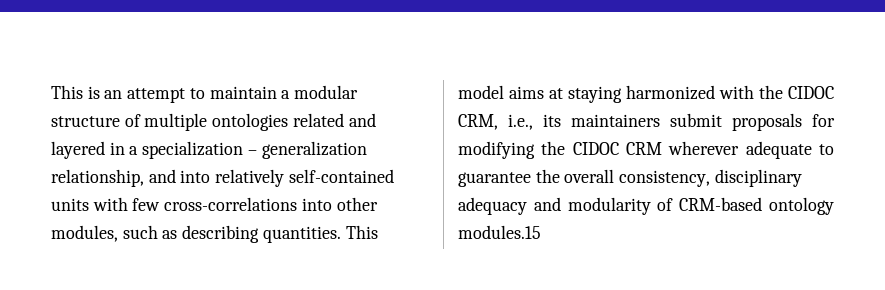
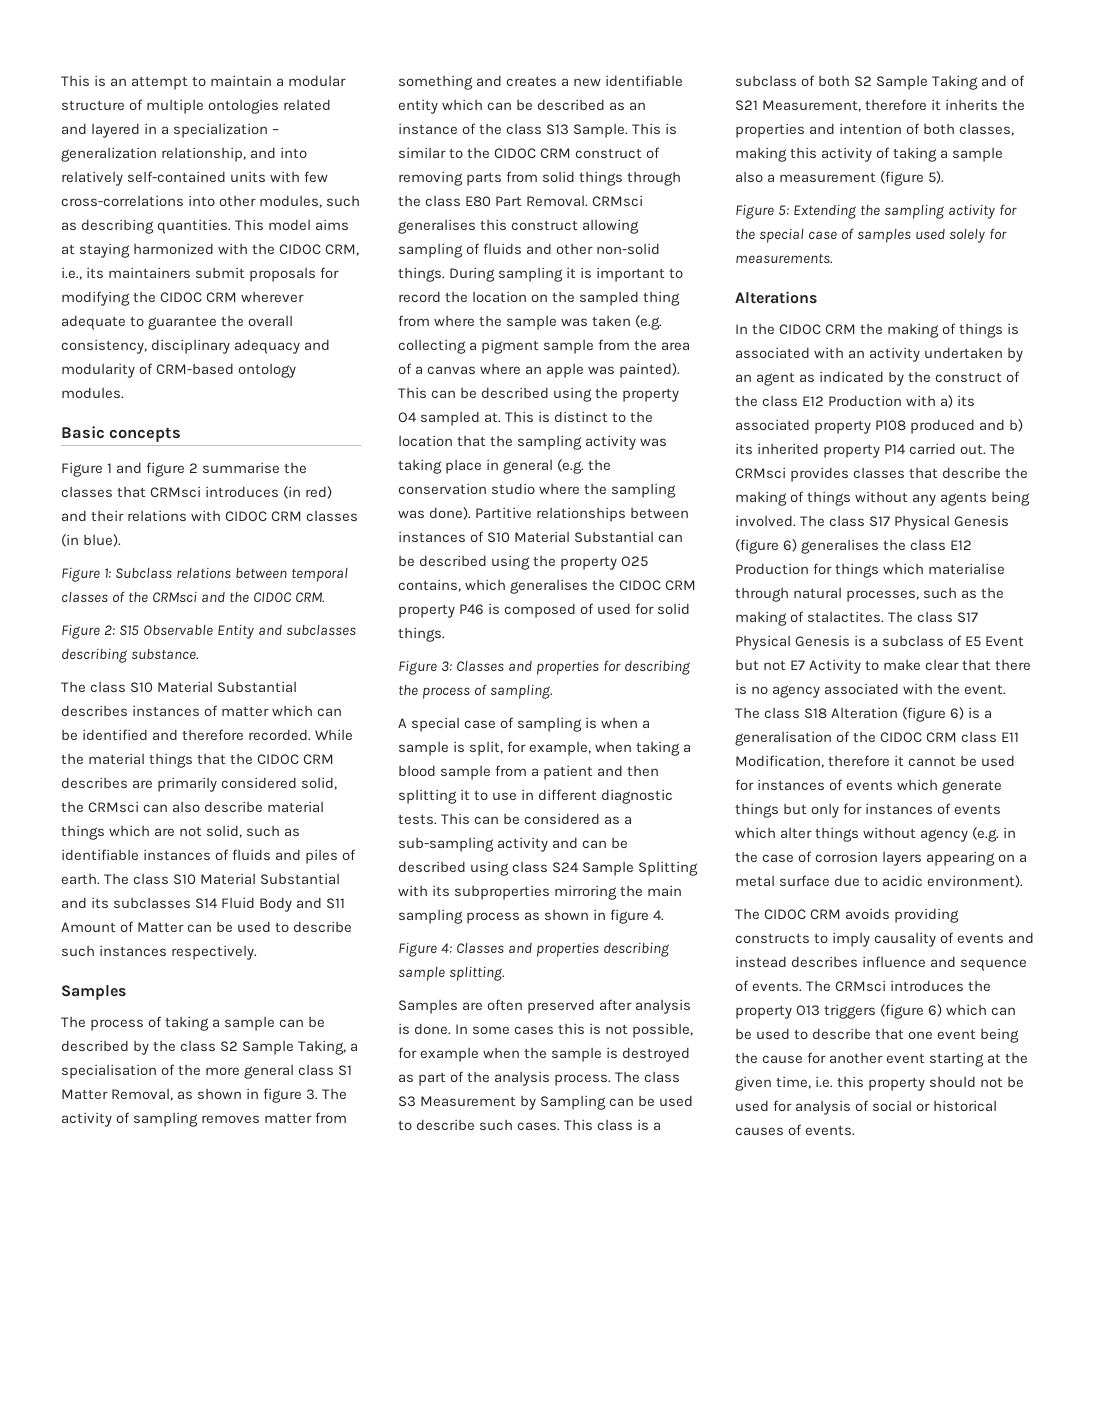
- This model aims at staying harmonized with the CIDOC CRM, i.e., its maintainers submit proposals for modifying the CIDOC CRM wherever adequate to guarantee the overall consistency, disciplinary adequacy and modularity of CRM-based ontology modules.15
+ This model aims at staying harmonized with the CIDOC CRM, i.e., its maintainers submit proposals for modifying the CIDOC CRM wherever adequate to guarantee the overall consistency, disciplinary adequacy and modularity of CRM-based ontology modules.
+ Basic concepts
+ Figure 1 and figure 2 summarise the classes that CRMsci introduces (in red) and their relations with CIDOC CRM classes (in blue).
+ Figure 1: Subclass relations between temporal classes of the CRMsci and the CIDOC CRM.
+ Figure 2: S15 Observable Entity and subclasses describing substance.
+ The class S10 Material Substantial describes instances of matter which can be identified and therefore recorded. While the material things that the CIDOC CRM describes are primarily considered solid, the CRMsci can also describe material things which are not solid, such as identifiable instances of fluids and piles of earth. The class S10 Material Substantial and its subclasses S14 Fluid Body and S11 Amount of Matter can be used to describe such instances respectively.
+ Samples
+ The process of taking a sample can be described by the class S2 Sample Taking, a specialisation of the more general class S1 Matter Removal, as shown in figure 3. The activity of sampling removes matter from something and creates a new identifiable entity which can be described as an instance of the class S13 Sample. This is similar to the CIDOC CRM construct of removing parts from solid things through the class E80 Part Removal. CRMsci generalises this construct allowing sampling of fluids and other non-solid things. During sampling it is important to record the location on the sampled thing from where the sample was taken (e.g. collecting a pigment sample from the area of a canvas where an apple was painted). This can be described using the property O4 sampled at. This is distinct to the location that the sampling activity was taking place in general (e.g. the conservation studio where the sampling was done). Partitive relationships between instances of S10 Material Substantial can be described using the property O25 contains, which generalises the CIDOC CRM property P46 is composed of used for solid things.
+ Figure 3: Classes and properties for describing the process of sampling.
+ A special case of sampling is when a sample is split, for example, when taking a blood sample from a patient and then splitting it to use in different diagnostic tests. This can be considered as a sub-sampling activity and can be described using class S24 Sample Splitting with its subproperties mirroring the main sampling process as shown in figure 4.
+ Figure 4: Classes and properties describing sample splitting.
+ Samples are often preserved after analysis is done. In some cases this is not possible, for example when the sample is destroyed as part of the analysis process. The class S3 Measurement by Sampling can be used to describe such cases. This class is a subclass of both S2 Sample Taking and of S21 Measurement, therefore it inherits the properties and intention of both classes, making this activity of taking a sample also a measurement (figure 5).
+ Figure 5: Extending the sampling activity for the special case of samples used solely for measurements.
+ Alterations
+ In the CIDOC CRM the making of things is associated with an activity undertaken by an agent as indicated by the construct of the class E12 Production with a) its associated property P108 produced and b) its inherited property P14 carried out. The CRMsci provides classes that describe the making of things without any agents being involved. The class S17 Physical Genesis (figure 6) generalises the class E12 Production for things which materialise through natural processes, such as the making of stalactites. The class S17 Physical Genesis is a subclass of E5 Event but not E7 Activity to make clear that there is no agency associated with the event. The class S18 Alteration (figure 6) is a generalisation of the CIDOC CRM class E11 Modification, therefore it cannot be used for instances of events which generate things but only for instances of events which alter things without agency (e.g. in the case of corrosion layers appearing on a metal surface due to acidic environment).
+ The CIDOC CRM avoids providing constructs to imply causality of events and instead describes influence and sequence of events. The CRMsci introduces the property O13 triggers (figure 6) which can be used to describe that one event being the cause for another event starting at the given time, i.e. this property should not be used for analysis of social or historical causes of events.

